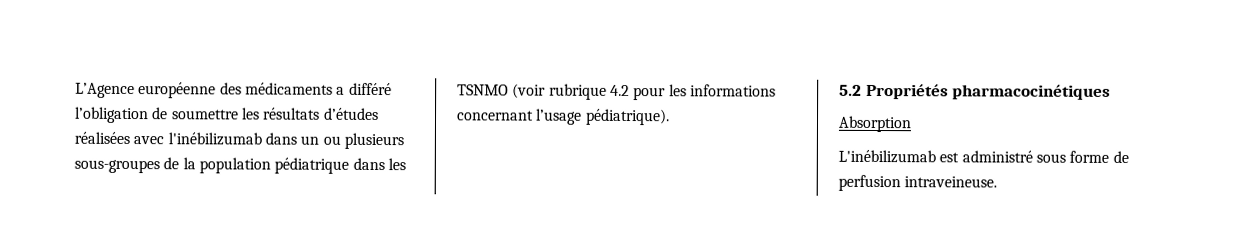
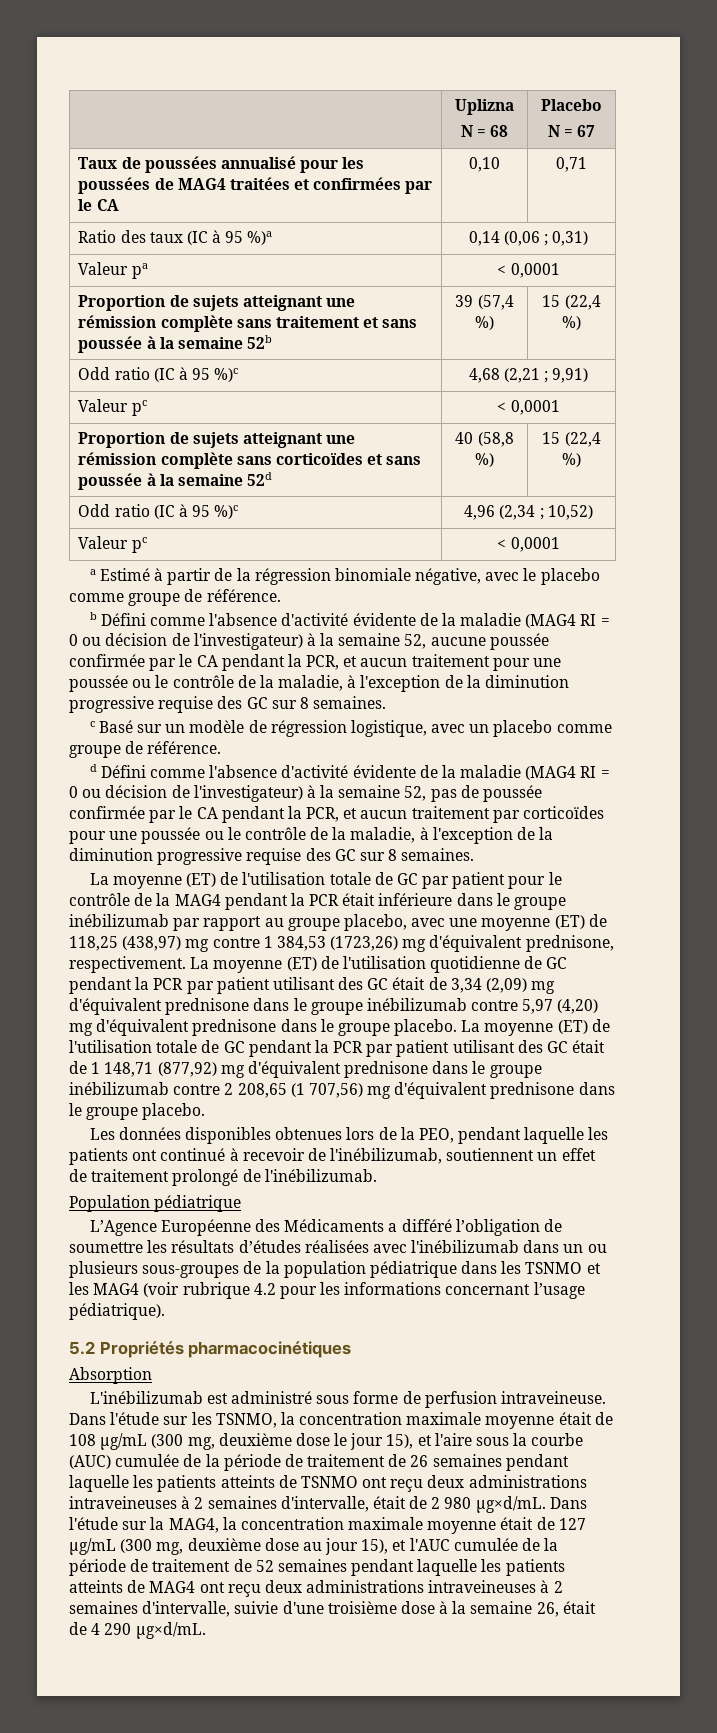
- L’Agence européenne des médicaments a différé l’obligation de soumettre les résultats d’études réalisées avec l'inébilizumab dans un ou plusieurs sous-groupes de la population pédiatrique dans les TSNMO (voir rubrique 4.2 pour les informations concernant l’usage pédiatrique).
+ | Uplizna
+ N = 68 | Placebo
+ N = 67
+ Taux de poussées annualisé pour les poussées de MAG4 traitées et confirmées par le CA | 0,10 | 0,71
+ Ratio des taux (IC à 95 %)a | 0,14 (0,06 ; 0,31)
+ Valeur pa | < 0,0001
+ Proportion de sujets atteignant une rémission complète sans traitement et sans poussée à la semaine 52b | 39 (57,4 %) | 15 (22,4 %)
+ Odd ratio (IC à 95 %)c | 4,68 (2,21 ; 9,91)
+ Valeur pc | < 0,0001
+ Proportion de sujets atteignant une rémission complète sans corticoïdes et sans poussée à la semaine 52d | 40 (58,8 %) | 15 (22,4 %)
+ Odd ratio (IC à 95 %)c | 4,96 (2,34 ; 10,52)
+ Valeur pc | < 0,0001
+ a Estimé à partir de la régression binomiale négative, avec le placebo comme groupe de référence.
+ b Défini comme l'absence d'activité évidente de la maladie (MAG4 RI = 0 ou décision de l'investigateur) à la semaine 52, aucune poussée confirmée par le CA pendant la PCR, et aucun traitement pour une poussée ou le contrôle de la maladie, à l'exception de la diminution progressive requise des GC sur 8 semaines.
+ c Basé sur un modèle de régression logistique, avec un placebo comme groupe de référence.
+ d Défini comme l'absence d'activité évidente de la maladie (MAG4 RI = 0 ou décision de l'investigateur) à la semaine 52, pas de poussée confirmée par le CA pendant la PCR, et aucun traitement par corticoïdes pour une poussée ou le contrôle de la maladie, à l'exception de la diminution progressive requise des GC sur 8 semaines.
+ La moyenne (ET) de l'utilisation totale de GC par patient pour le contrôle de la MAG4 pendant la PCR était inférieure dans le groupe inébilizumab par rapport au groupe placebo, avec une moyenne (ET) de 118,25 (438,97) mg contre 1 384,53 (1723,26) mg d'équivalent prednisone, respectivement. La moyenne (ET) de l'utilisation quotidienne de GC pendant la PCR par patient utilisant des GC était de 3,34 (2,09) mg d'équivalent prednisone dans le groupe inébilizumab contre 5,97 (4,20) mg d'équivalent prednisone dans le groupe placebo. La moyenne (ET) de l'utilisation totale de GC pendant la PCR par patient utilisant des GC était de 1 148,71 (877,92) mg d'équivalent prednisone dans le groupe inébilizumab contre 2 208,65 (1 707,56) mg d'équivalent prednisone dans le groupe placebo.
+ Les données disponibles obtenues lors de la PEO, pendant laquelle les patients ont continué à recevoir de l'inébilizumab, soutiennent un effet de traitement prolongé de l'inébilizumab.
+ Population pédiatrique
+ L’Agence Européenne des Médicaments a différé l’obligation de soumettre les résultats d’études réalisées avec l'inébilizumab dans un ou plusieurs sous-groupes de la population pédiatrique dans les TSNMO et les MAG4 (voir rubrique 4.2 pour les informations concernant l’usage pédiatrique).
+ Dans l'étude sur les TSNMO, la concentration maximale moyenne était de 108 μg/mL (300 mg, deuxième dose le jour 15), et l'aire sous la courbe (AUC) cumulée de la période de traitement de 26 semaines pendant laquelle les patients atteints de TSNMO ont reçu deux administrations intraveineuses à 2 semaines d'intervalle, était de 2 980 µg×d/mL. Dans l'étude sur la MAG4, la concentration maximale moyenne était de 127 μg/mL (300 mg, deuxième dose au jour 15), et l'AUC cumulée de la période de traitement de 52 semaines pendant laquelle les patients atteints de MAG4 ont reçu deux administrations intraveineuses à 2 semaines d'intervalle, suivie d'une troisième dose à la semaine 26, était de 4 290 µg×d/mL.

